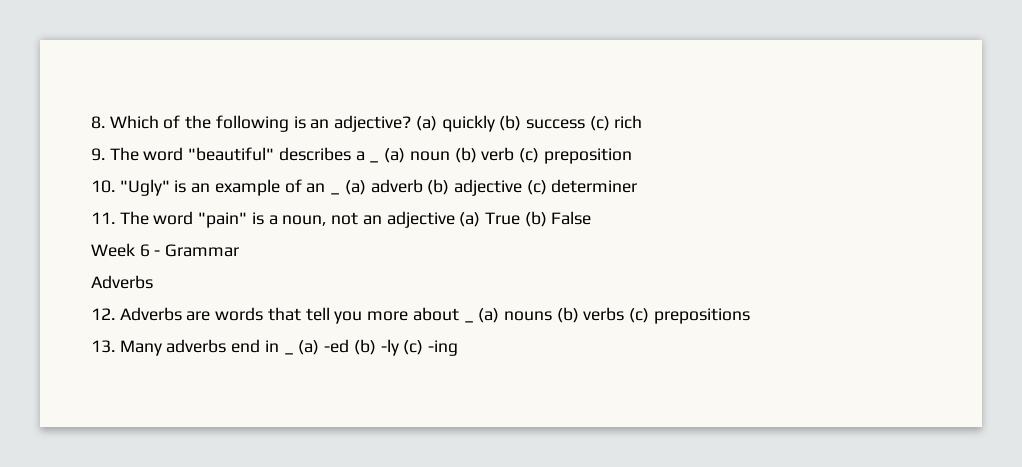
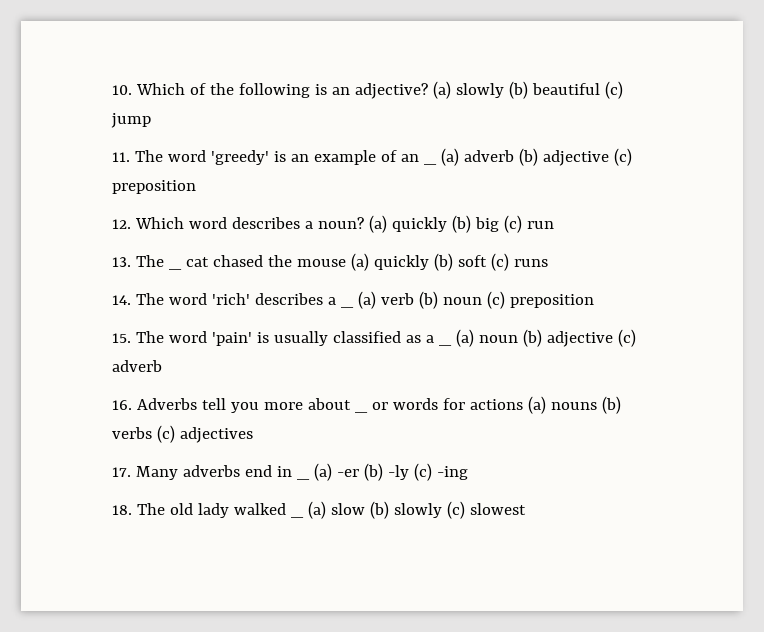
- 8. Which of the following is an adjective?
+ 10. Which of the following is an adjective?
- (a) quickly (b) success (c) rich
- 9. The word "beautiful" describes a _ (a) noun (b) verb (c) preposition
- 10. "Ugly" is an example of an _ (a) adverb (b) adjective (c) determiner
- 11. The word "pain" is a noun, not an adjective (a) True (b) False
- Week 6 - Grammar
- Adverbs
- 12. Adverbs are words that tell you more about _ (a) nouns (b) verbs (c) prepositions
- 13. Many adverbs end in _ (a) -ed (b) -ly (c) -ing
+ (a) slowly (b) beautiful (c) jump
+ 11. The word 'greedy' is an example of an _ (a) adverb (b) adjective (c) preposition
+ 12. Which word describes a noun? (a) quickly (b) big (c) run
+ 13. The _ cat chased the mouse (a) quickly (b) soft (c) runs
+ 14. The word 'rich' describes a _ (a) verb (b) noun (c) preposition
+ 15. The word 'pain' is usually classified as a _ (a) noun (b) adjective (c) adverb
+ 16. Adverbs tell you more about _ or words for actions (a) nouns (b) verbs (c) adjectives
+ 17. Many adverbs end in _ (a) -er (b) -ly (c) -ing
+ 18. The old lady walked _ (a) slow (b) slowly (c) slowest

